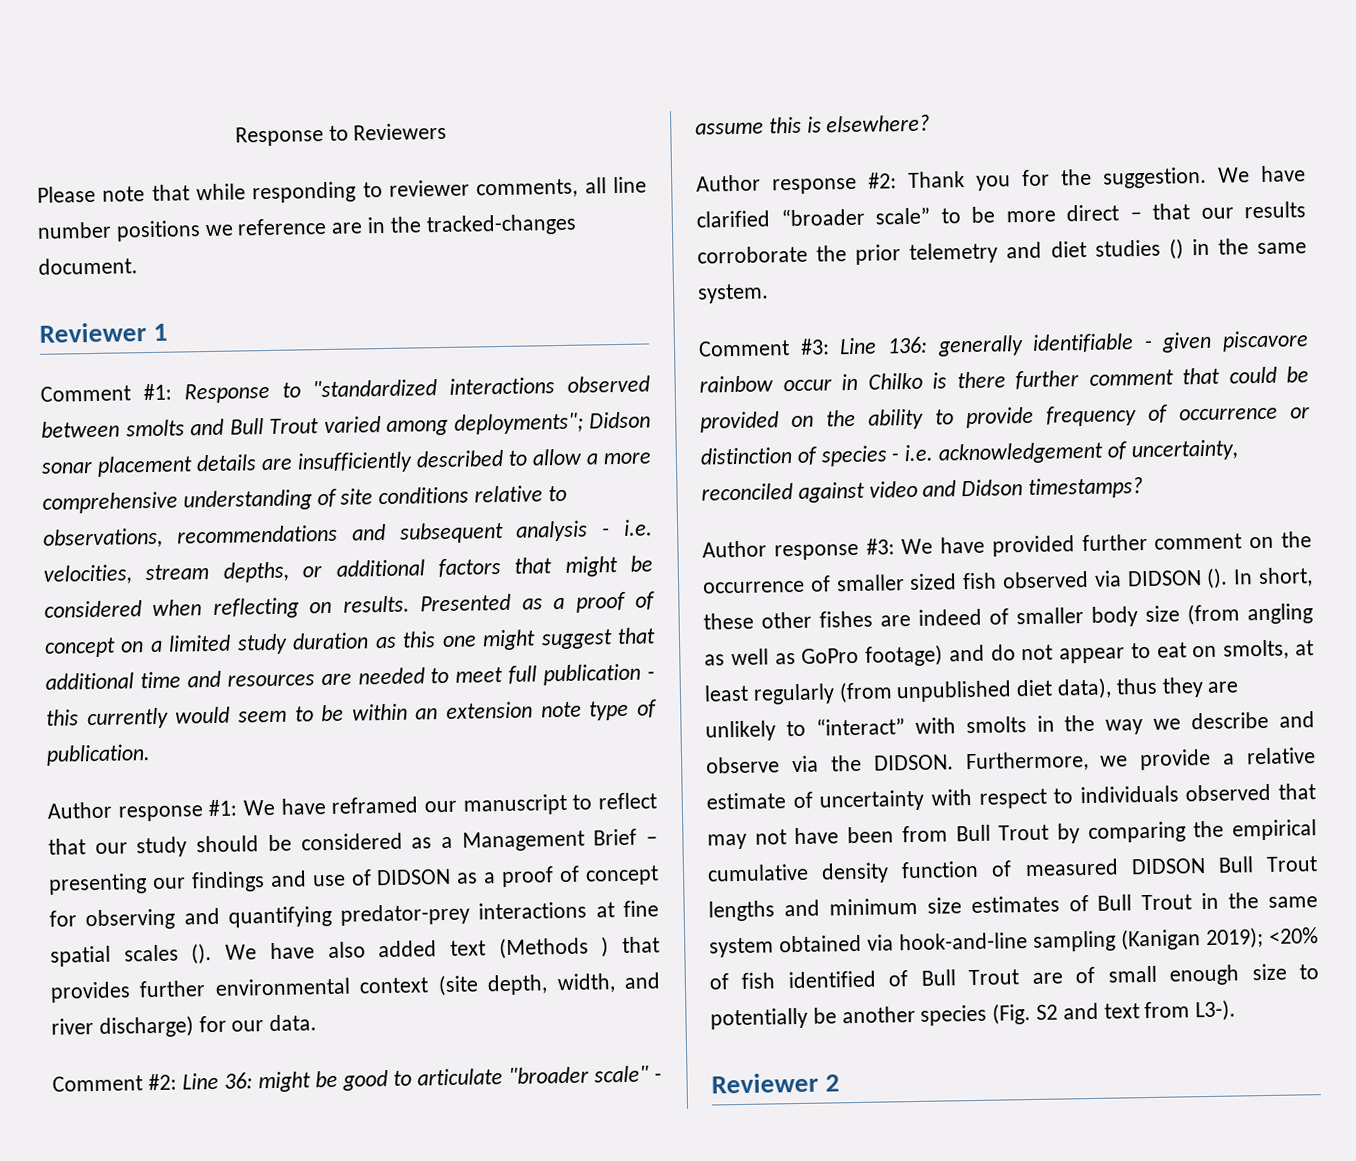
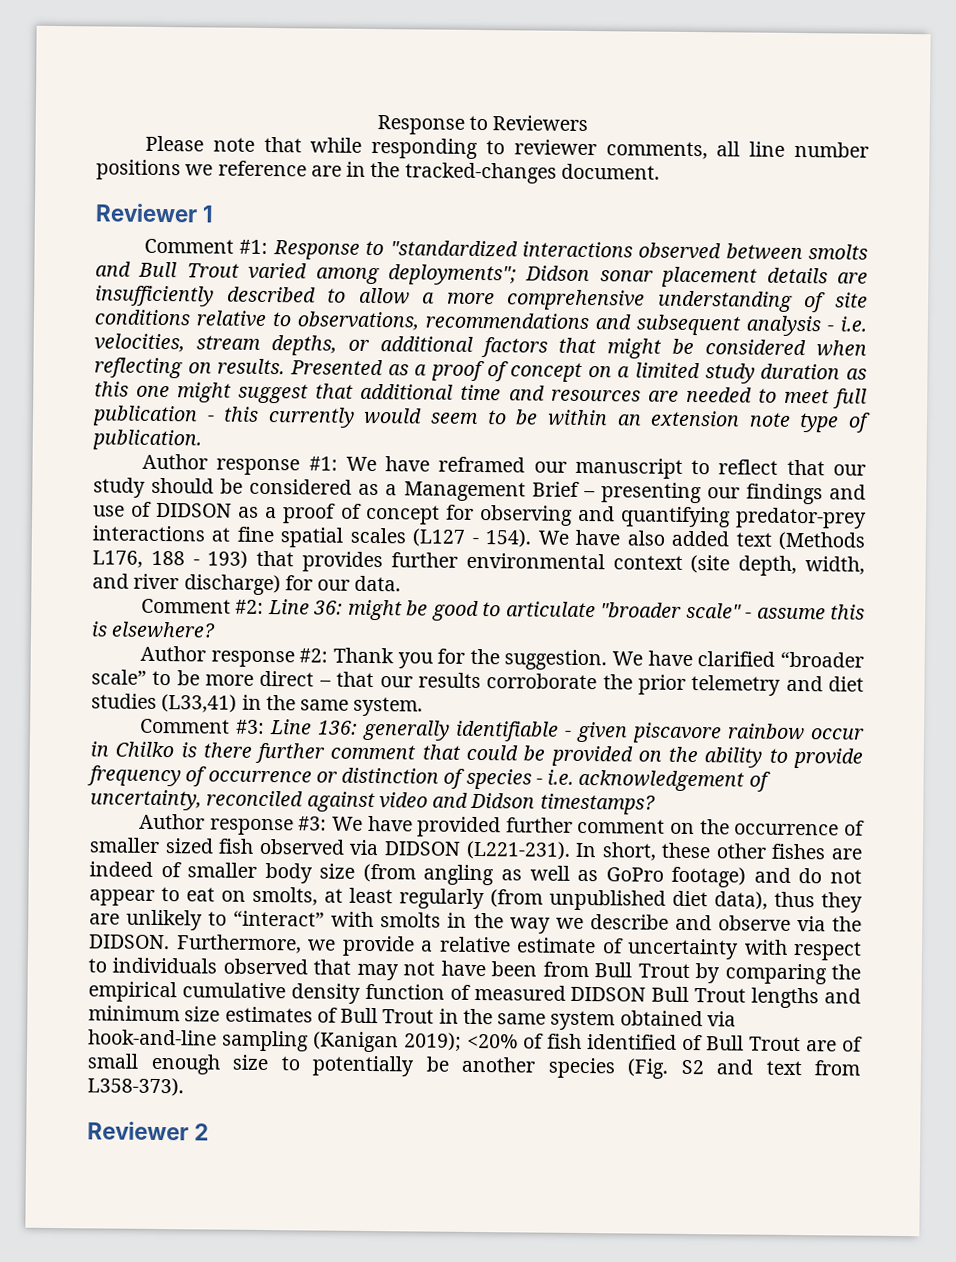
- Author response #1: We have reframed our manuscript to reflect that our study should be considered as a Management Brief – presenting our findings and use of DIDSON as a proof of concept for observing and quantifying predator-prey interactions at fine spatial scales ().
+ Author response #1: We have reframed our manuscript to reflect that our study should be considered as a Management Brief – presenting our findings and use of DIDSON as a proof of concept for observing and quantifying predator-prey interactions at fine spatial scales (L127 - 154).
- We have also added text (Methods ) that provides further environmental context (site depth, width, and river discharge) for our data.
+ We have also added text (Methods L176, 188 - 193) that provides further environmental context (site depth, width, and river discharge) for our data.
- We have clarified “broader scale” to be more direct – that our results corroborate the prior telemetry and diet studies () in the same system.
+ We have clarified “broader scale” to be more direct – that our results corroborate the prior telemetry and diet studies (L33,41) in the same system.
- Author response #3: We have provided further comment on the occurrence of smaller sized fish observed via DIDSON ().
+ Author response #3: We have provided further comment on the occurrence of smaller sized fish observed via DIDSON (L221-231).
- <20% of fish identified of Bull Trout are of small enough size to potentially be another species (Fig. S2 and text from L3-).
+ <20% of fish identified of Bull Trout are of small enough size to potentially be another species (Fig. S2 and text from L358-373).

